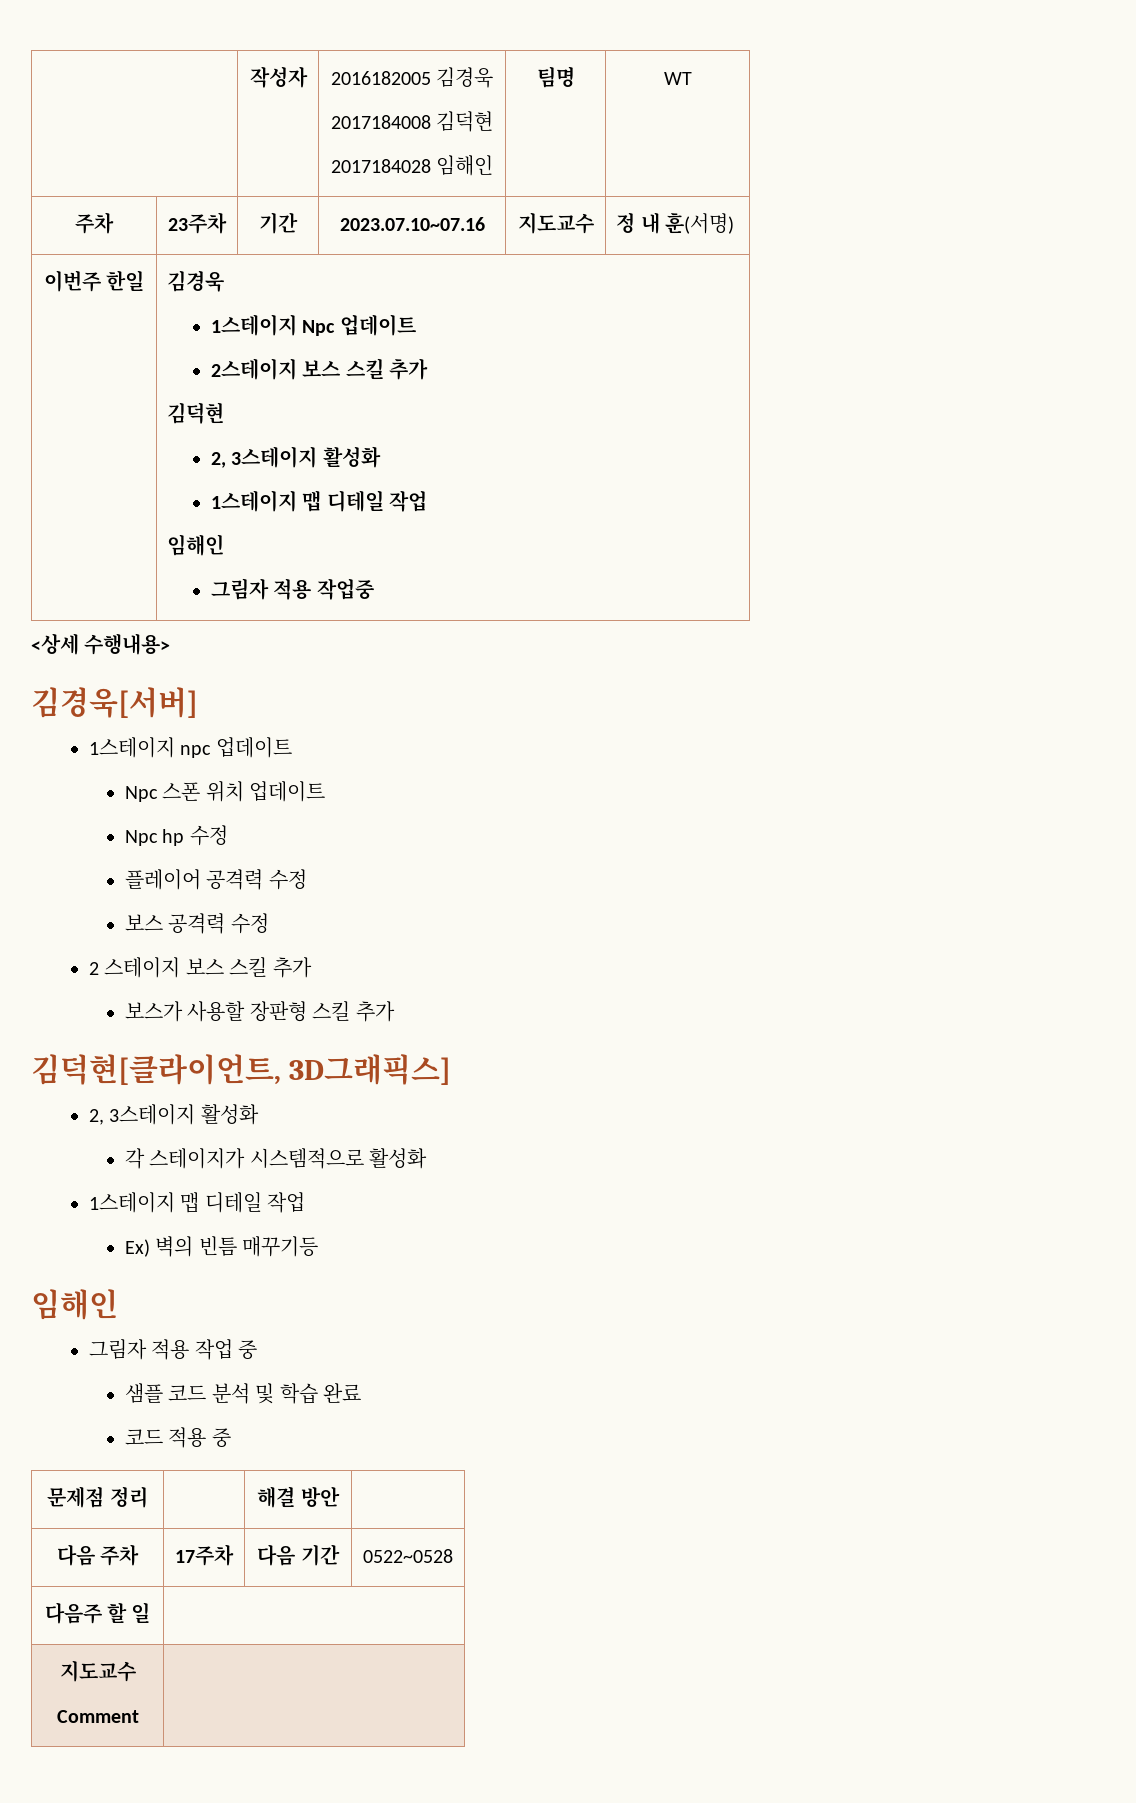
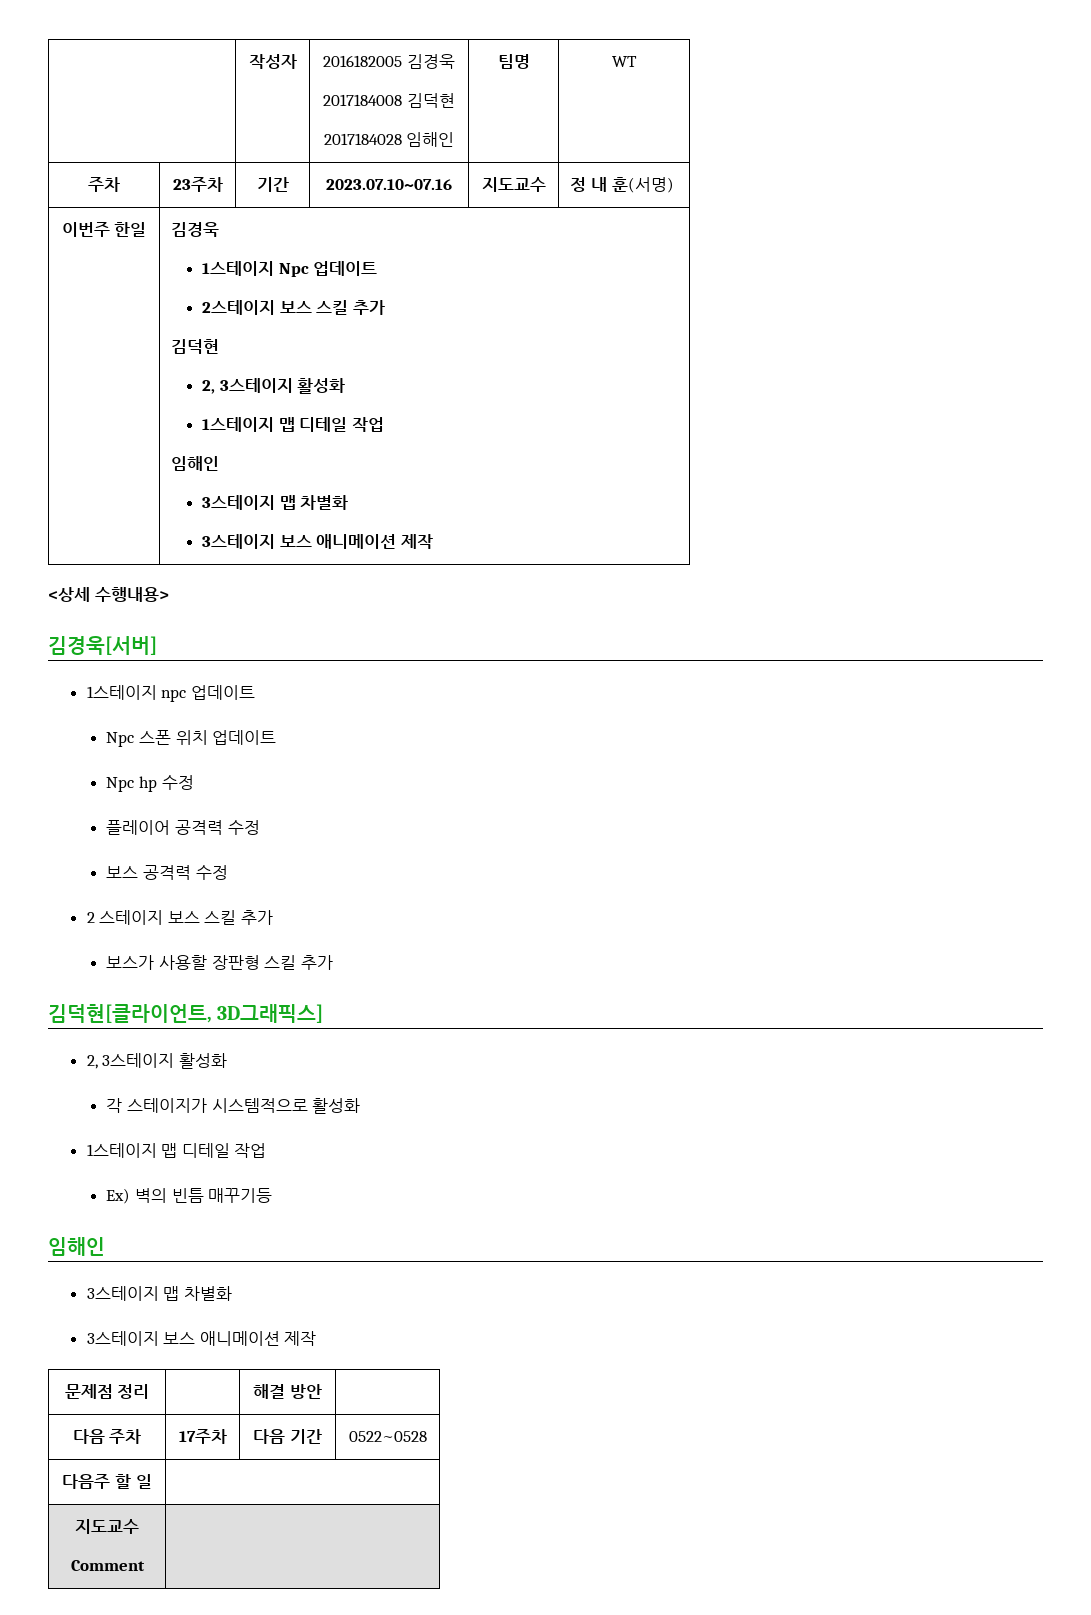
  이번주 한일 | 김경욱
  1스테이지 Npc 업데이트
  2스테이지 보스 스킬 추가
  김덕현
  2, 3스테이지 활성화
  1스테이지 맵 디테일 작업
  임해인
- 그림자 적용 작업중
+ 3스테이지 맵 차별화
+ 3스테이지 보스 애니메이션 제작
  Ex) 벽의 빈틈 매꾸기등
  임해인
- 그림자 적용 작업 중
- 샘플 코드 분석 및 학습 완료
- 코드 적용 중
+ 3스테이지 맵 차별화
+ 3스테이지 보스 애니메이션 제작

